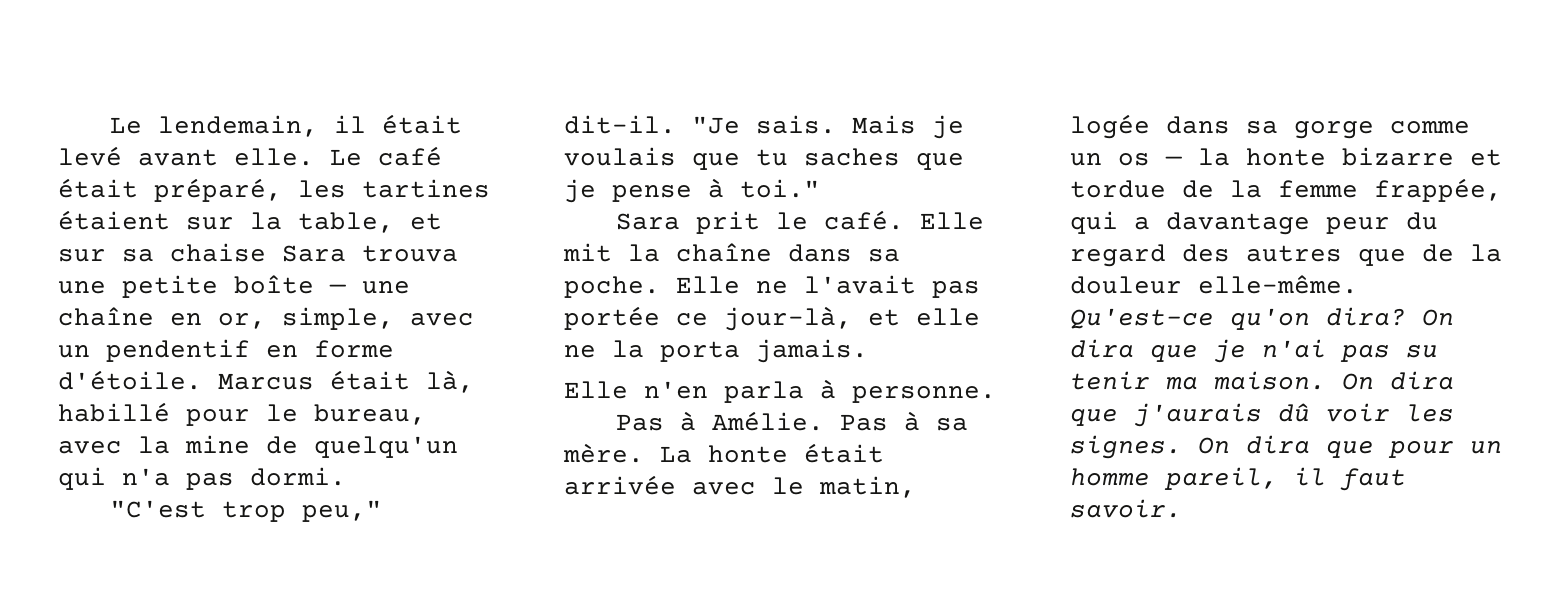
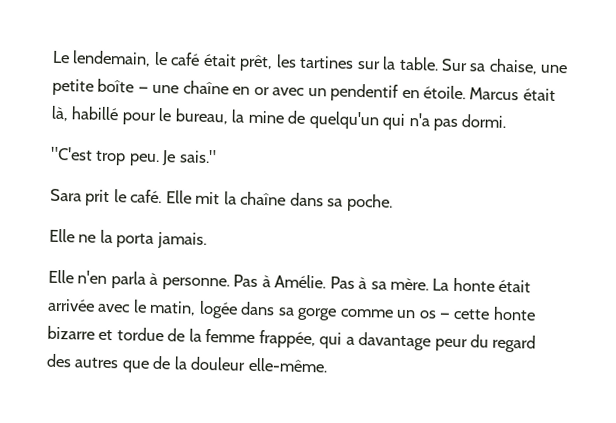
- Le lendemain, il était levé avant elle. Le café était préparé, les tartines étaient sur la table, et sur sa chaise Sara trouva une petite boîte — une chaîne en or, simple, avec un pendentif en forme d'étoile.
+ Le lendemain, le café était prêt, les tartines sur la table. Sur sa chaise, une petite boîte — une chaîne en or avec un pendentif en étoile.
- Marcus était là, habillé pour le bureau, avec la mine de quelqu'un qui n'a pas dormi.
+ Marcus était là, habillé pour le bureau, la mine de quelqu'un qui n'a pas dormi.
- "C'est trop peu," dit-il. "Je sais. Mais je voulais que tu saches que je pense à toi."
+ "C'est trop peu. Je sais."
- Elle mit la chaîne dans sa poche. Elle ne l'avait pas portée ce jour-là, et elle ne la porta jamais.
+ Elle mit la chaîne dans sa poche.
+ Elle ne la porta jamais.
- Elle n'en parla à personne.
- Pas à Amélie.
+ Elle n'en parla à personne. Pas à Amélie.
- La honte était arrivée avec le matin, logée dans sa gorge comme un os — la honte bizarre et tordue de la femme frappée, qui a davantage peur du regard des autres que de la douleur elle-même. Qu'est-ce qu'on dira? On dira que je n'ai pas su tenir ma maison. On dira que j'aurais dû voir les signes. On dira que pour un homme pareil, il faut savoir.
+ La honte était arrivée avec le matin, logée dans sa gorge comme un os — cette honte bizarre et tordue de la femme frappée, qui a davantage peur du regard des autres que de la douleur elle-même.

